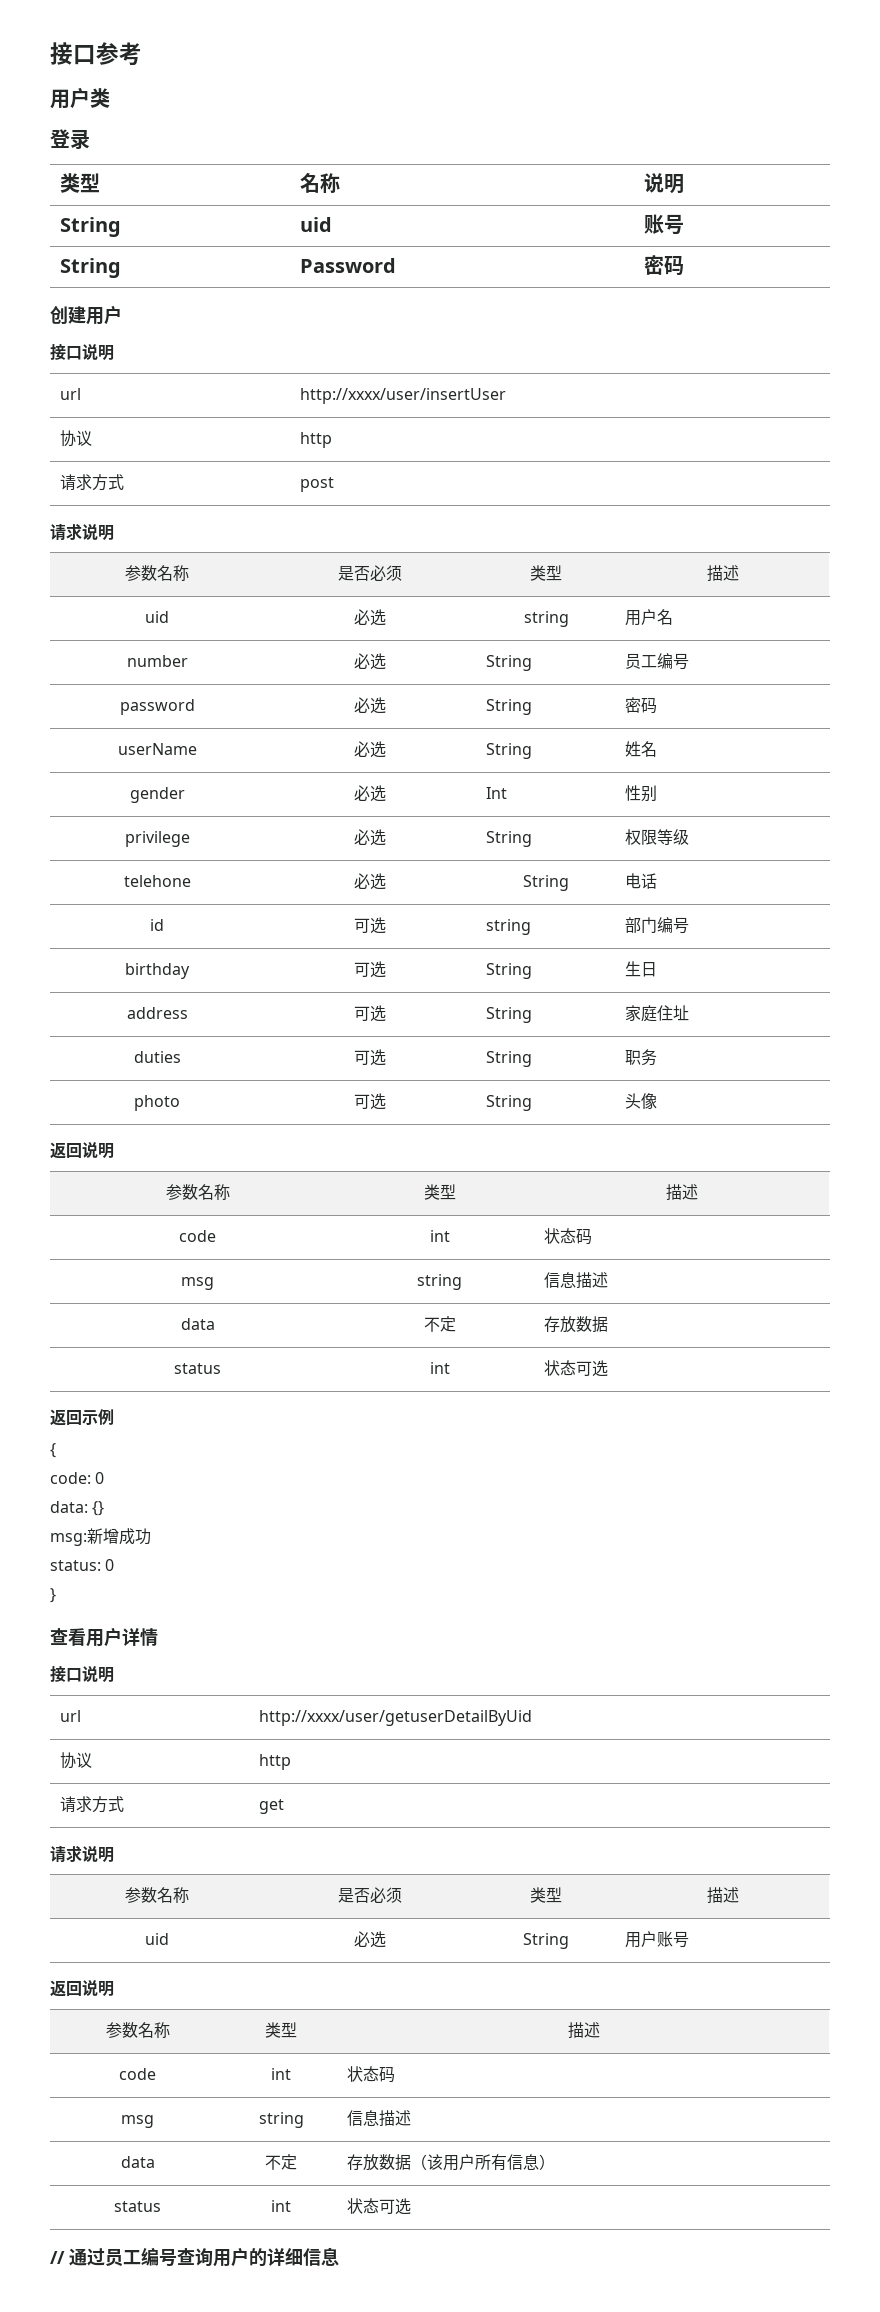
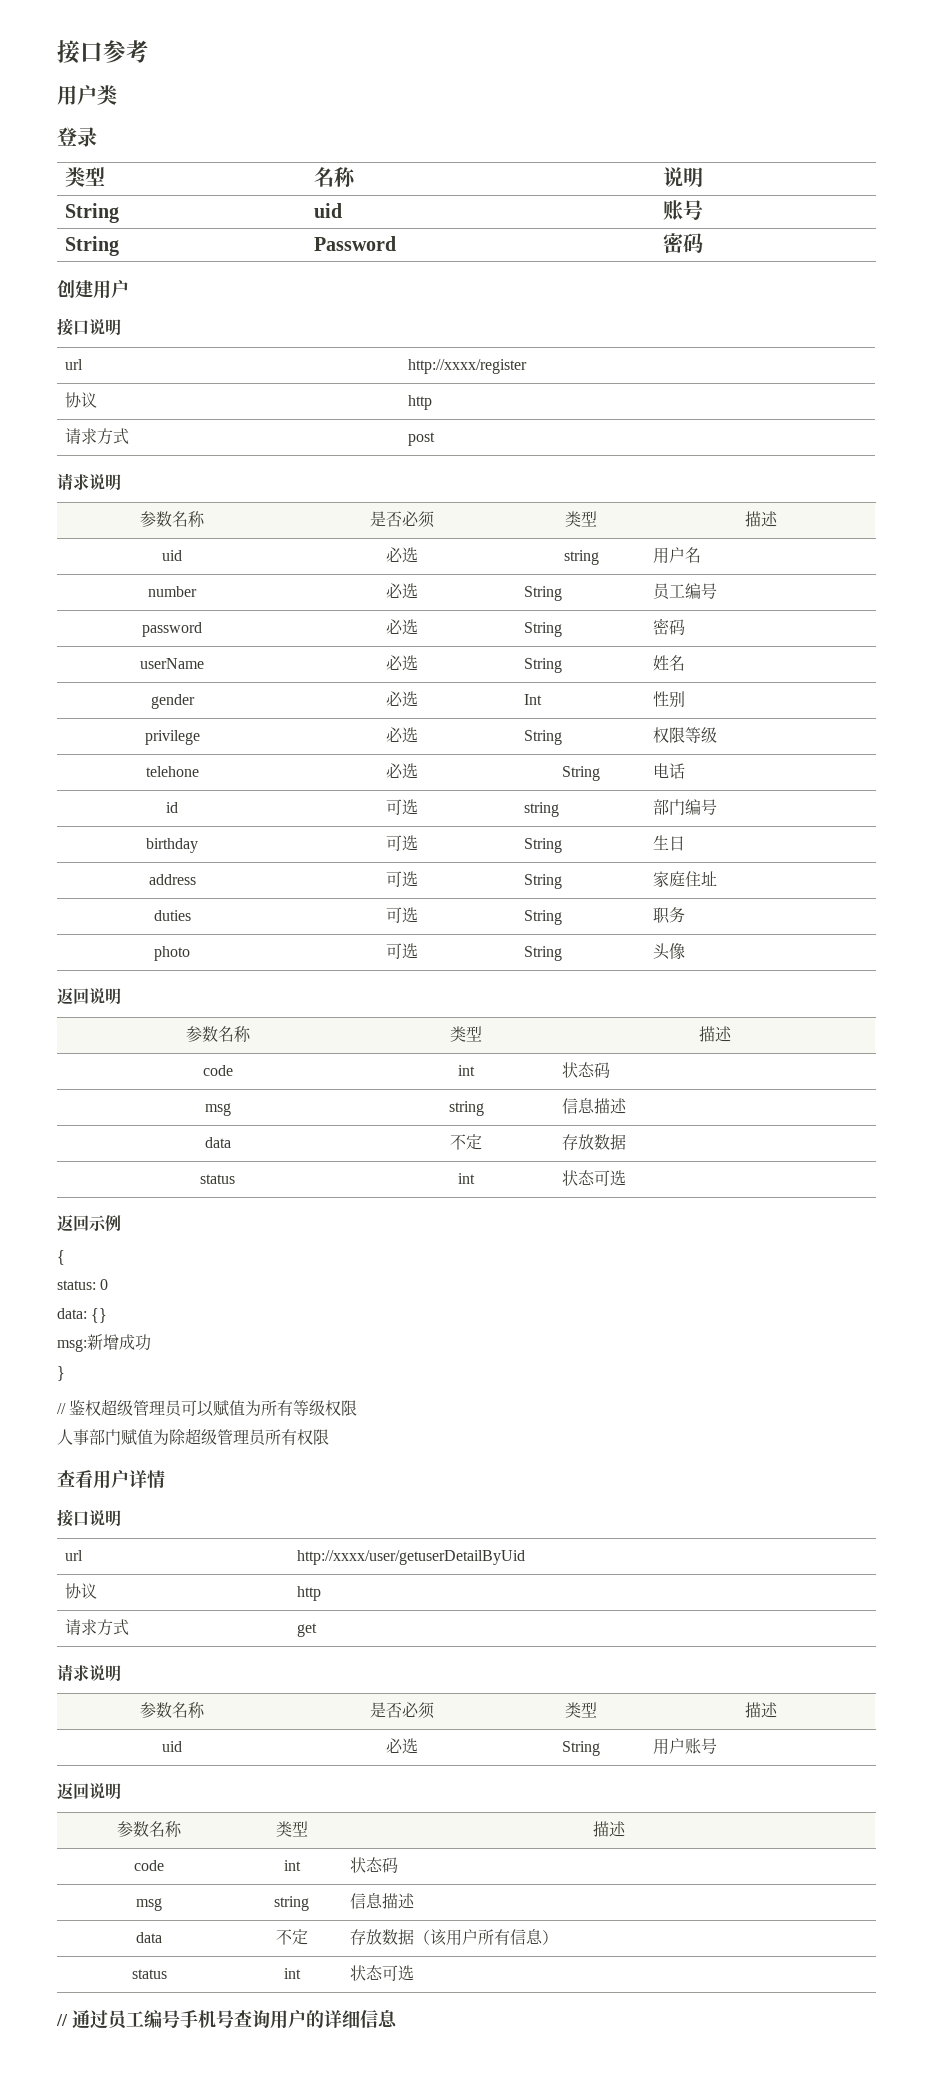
- url | http://xxxx/user/insertUser
+ url | http://xxxx/register
- code: 0
+ status: 0
- status: 0
  }
+ // 鉴权超级管理员可以赋值为所有等级权限
+ 人事部门赋值为除超级管理员所有权限
- // 通过员工编号查询用户的详细信息
+ // 通过员工编号手机号查询用户的详细信息

